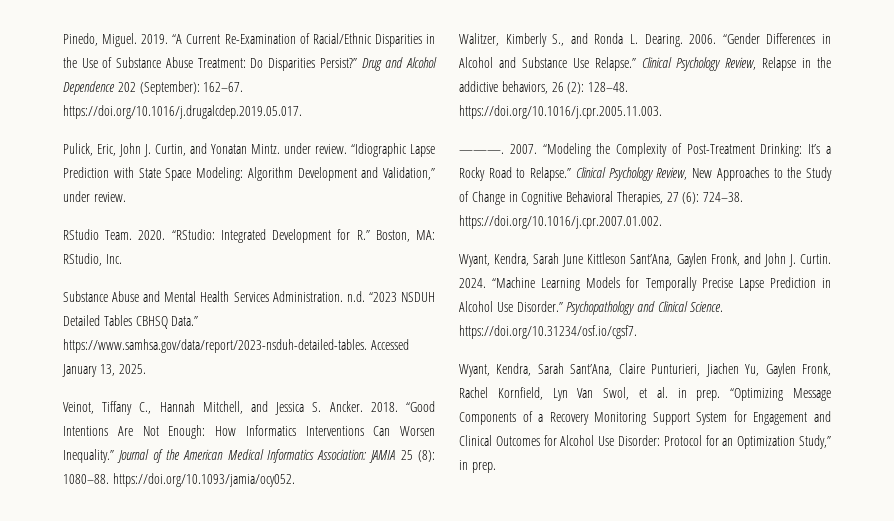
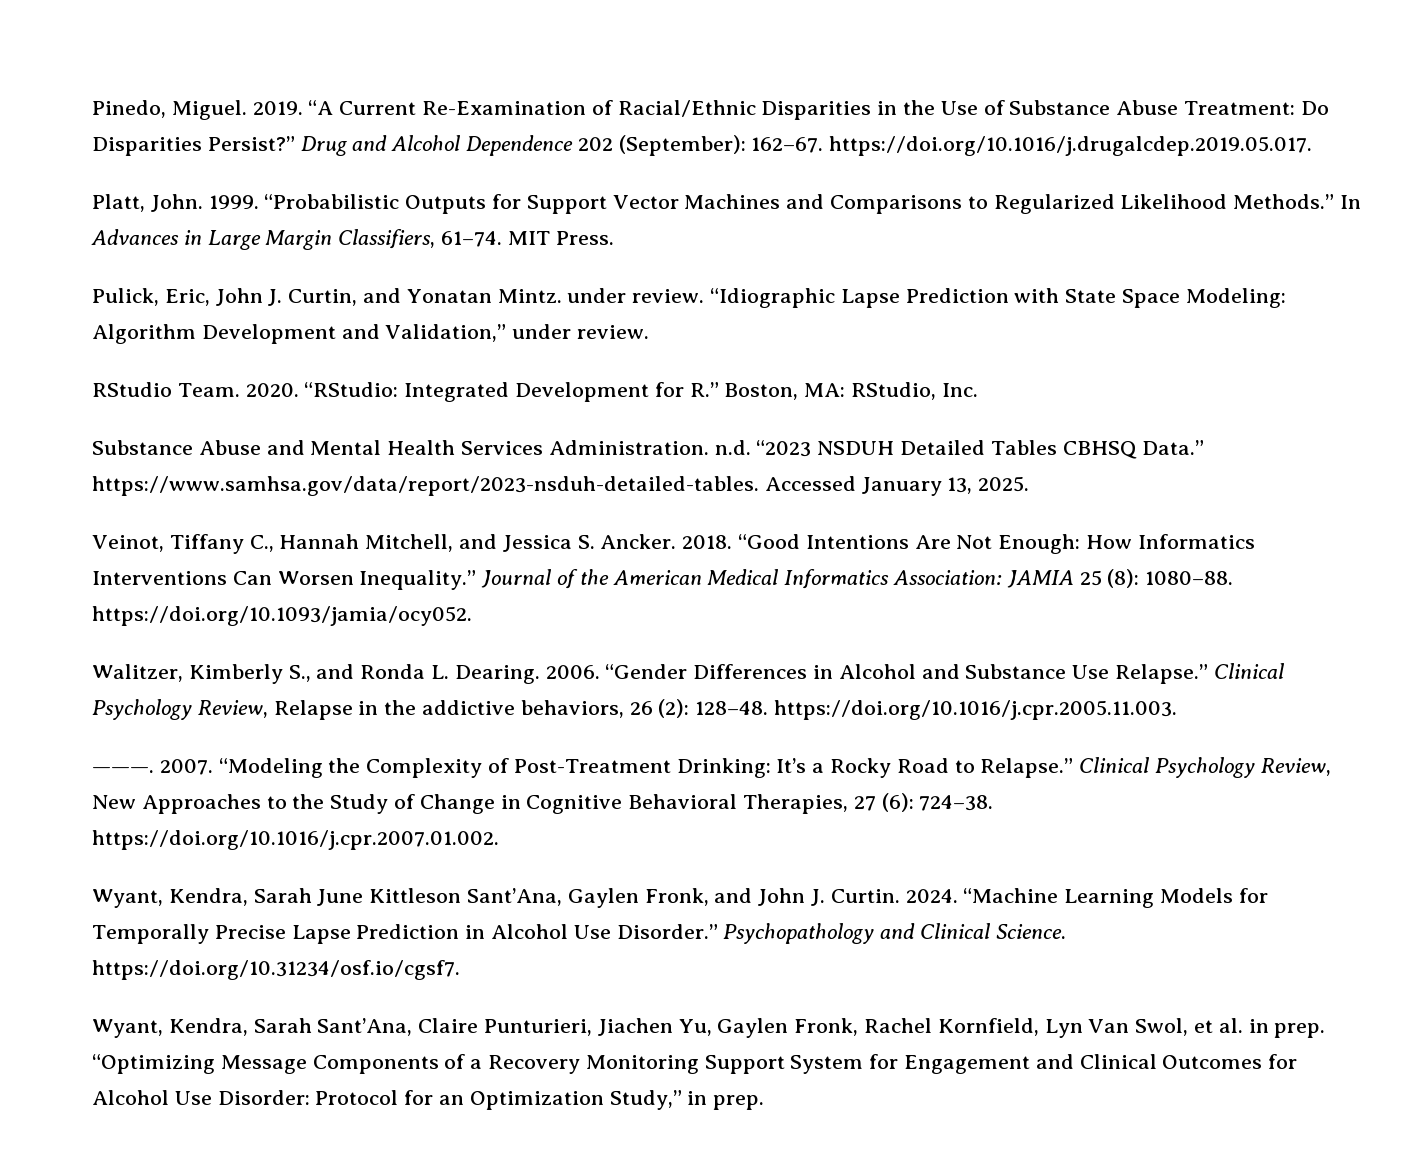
+ Platt, John. 1999. “Probabilistic Outputs for Support Vector Machines and Comparisons to Regularized Likelihood Methods.” In Advances in Large Margin Classifiers, 61–74. MIT Press.

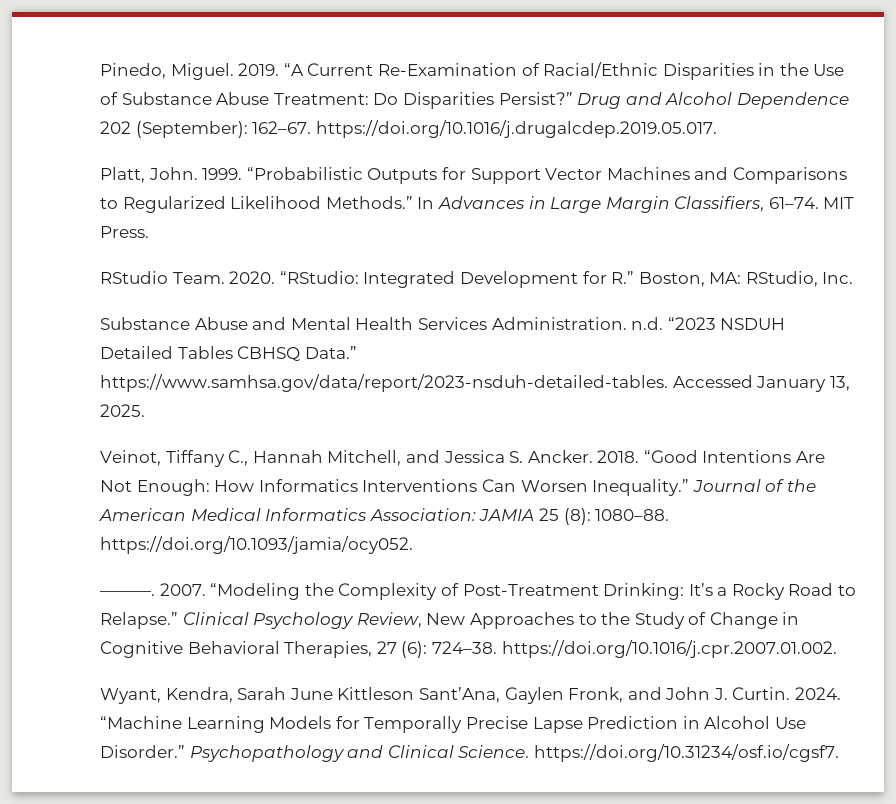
- Pulick, Eric, John J. Curtin, and Yonatan Mintz. under review. “Idiographic Lapse Prediction with State Space Modeling: Algorithm Development and Validation,” under review.
- Walitzer, Kimberly S., and Ronda L. Dearing. 2006. “Gender Differences in Alcohol and Substance Use Relapse.” Clinical Psychology Review, Relapse in the addictive behaviors, 26 (2): 128–48. https://doi.org/10.1016/j.cpr.2005.11.003.
- Wyant, Kendra, Sarah Sant’Ana, Claire Punturieri, Jiachen Yu, Gaylen Fronk, Rachel Kornfield, Lyn Van Swol, et al. in prep. “Optimizing Message Components of a Recovery Monitoring Support System for Engagement and Clinical Outcomes for Alcohol Use Disorder: Protocol for an Optimization Study,” in prep.

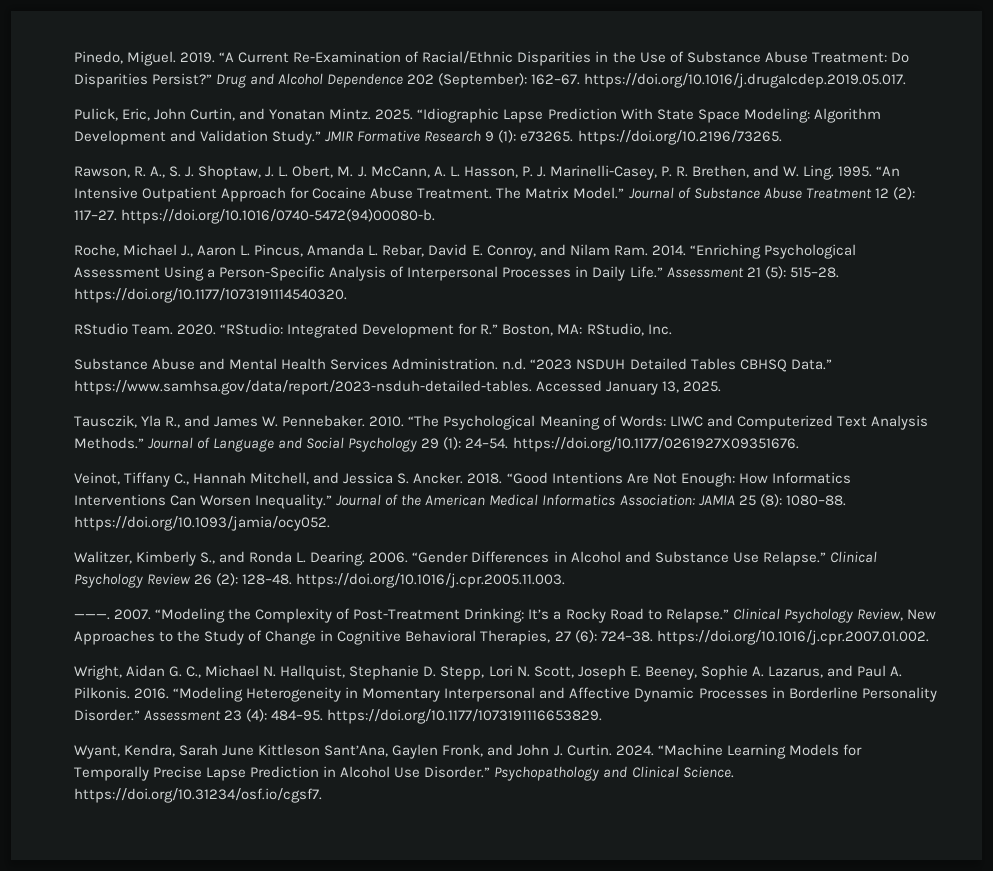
- Platt, John. 1999. “Probabilistic Outputs for Support Vector Machines and Comparisons to Regularized Likelihood Methods.” In Advances in Large Margin Classifiers, 61–74. MIT Press.
+ Pulick, Eric, John Curtin, and Yonatan Mintz. 2025. “Idiographic Lapse Prediction With State Space Modeling: Algorithm Development and Validation Study.” JMIR Formative Research 9 (1): e73265. https://doi.org/10.2196/73265.
+ Rawson, R. A., S. J. Shoptaw, J. L. Obert, M. J. McCann, A. L. Hasson, P. J. Marinelli-Casey, P. R. Brethen, and W. Ling. 1995. “An Intensive Outpatient Approach for Cocaine Abuse Treatment. The Matrix Model.” Journal of Substance Abuse Treatment 12 (2): 117–27. https://doi.org/10.1016/0740-5472(94)00080-b.
+ Roche, Michael J., Aaron L. Pincus, Amanda L. Rebar, David E. Conroy, and Nilam Ram. 2014. “Enriching Psychological Assessment Using a Person-Specific Analysis of Interpersonal Processes in Daily Life.” Assessment 21 (5): 515–28. https://doi.org/10.1177/1073191114540320.
+ Tausczik, Yla R., and James W. Pennebaker. 2010. “The Psychological Meaning of Words: LIWC and Computerized Text Analysis Methods.” Journal of Language and Social Psychology 29 (1): 24–54. https://doi.org/10.1177/0261927X09351676.
+ Walitzer, Kimberly S., and Ronda L. Dearing. 2006. “Gender Differences in Alcohol and Substance Use Relapse.” Clinical Psychology Review 26 (2): 128–48. https://doi.org/10.1016/j.cpr.2005.11.003.
+ Wright, Aidan G. C., Michael N. Hallquist, Stephanie D. Stepp, Lori N. Scott, Joseph E. Beeney, Sophie A. Lazarus, and Paul A. Pilkonis. 2016. “Modeling Heterogeneity in Momentary Interpersonal and Affective Dynamic Processes in Borderline Personality Disorder.” Assessment 23 (4): 484–95. https://doi.org/10.1177/1073191116653829.

